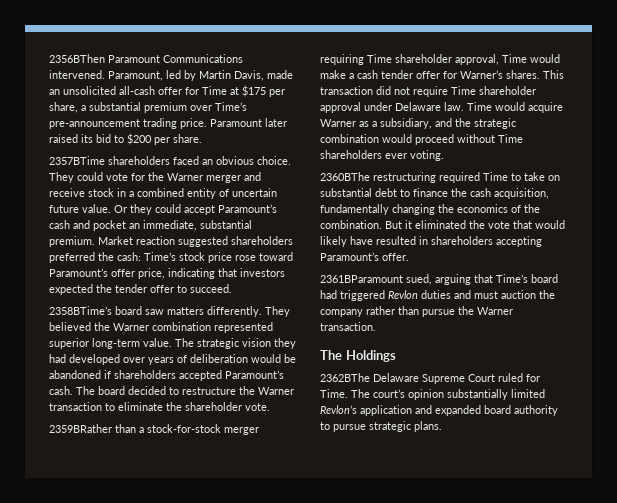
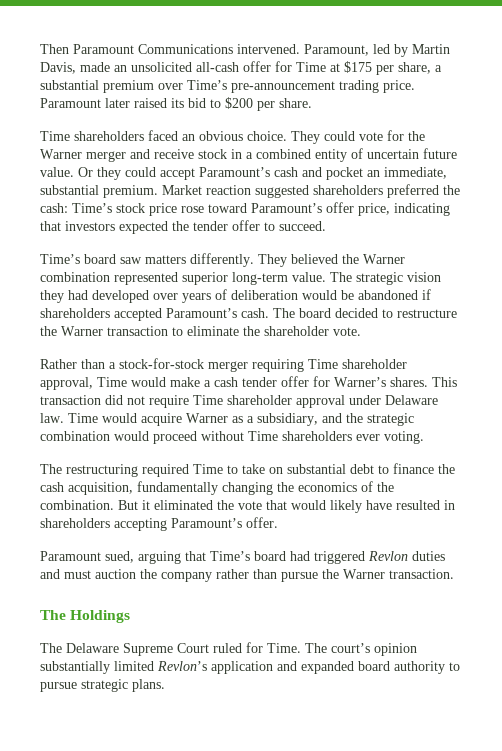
- 2356BThen Paramount Communications intervened.
+ Then Paramount Communications intervened.
- 2357BTime shareholders faced an obvious choice.
+ Time shareholders faced an obvious choice.
- 2358BTime’s board saw matters differently.
+ Time’s board saw matters differently.
- 2359BRather than a stock-for-stock merger requiring Time shareholder approval, Time would make a cash tender offer for Warner’s shares.
+ Rather than a stock-for-stock merger requiring Time shareholder approval, Time would make a cash tender offer for Warner’s shares.
- 2360BThe restructuring required Time to take on substantial debt to finance the cash acquisition, fundamentally changing the economics of the combination.
+ The restructuring required Time to take on substantial debt to finance the cash acquisition, fundamentally changing the economics of the combination.
- 2361BParamount sued, arguing that Time’s board had triggered Revlon duties and must auction the company rather than pursue the Warner transaction.
+ Paramount sued, arguing that Time’s board had triggered Revlon duties and must auction the company rather than pursue the Warner transaction.
- 2362BThe Delaware Supreme Court ruled for Time.
+ The Delaware Supreme Court ruled for Time.

